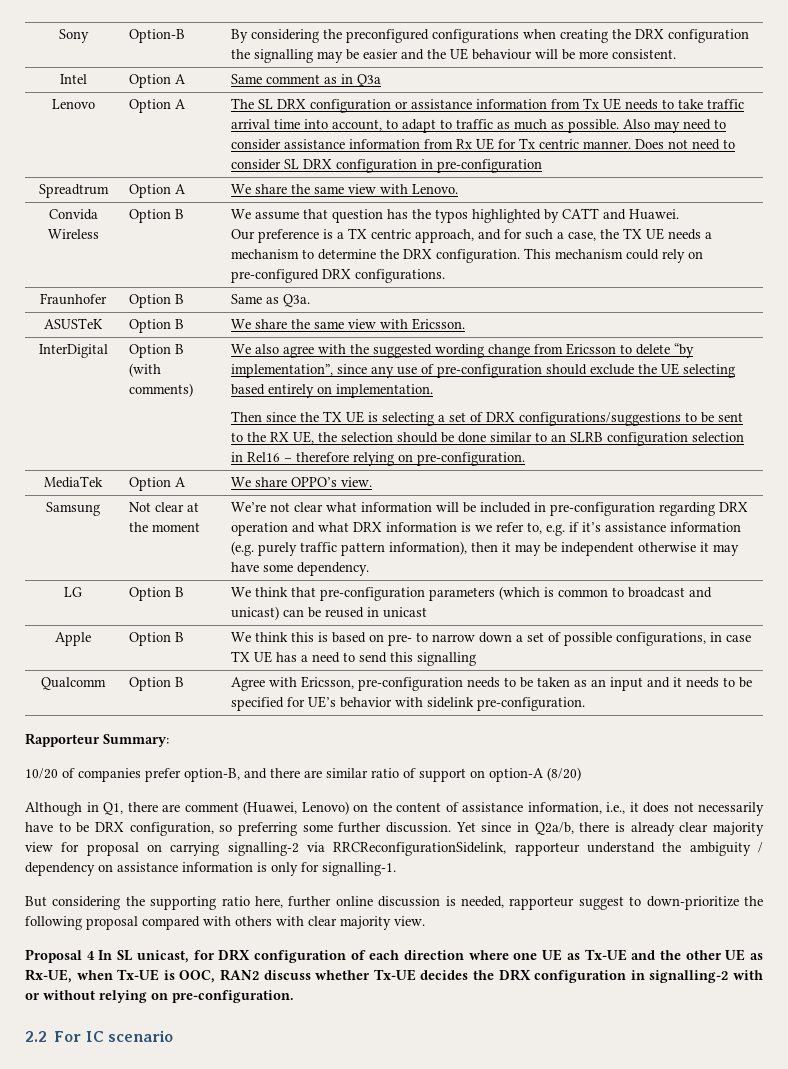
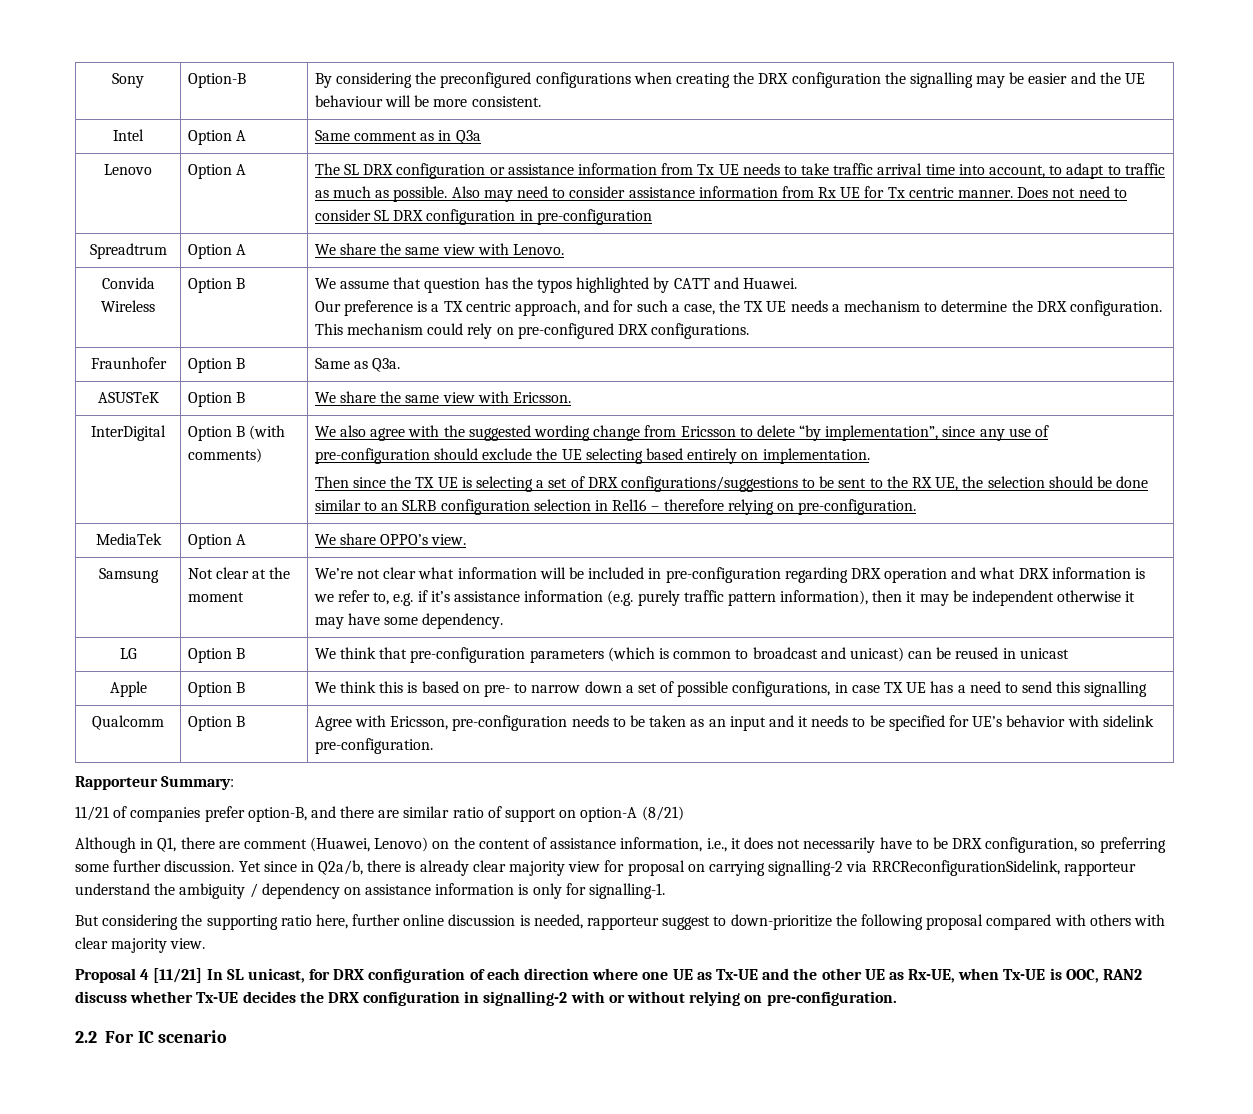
- 10/20 of companies prefer option-B, and there are similar ratio of support on option-A (8/20)
+ 11/21 of companies prefer option-B, and there are similar ratio of support on option-A (8/21)
- Proposal 4 In SL unicast, for DRX configuration of each direction where one UE as Tx-UE and the other UE as Rx-UE, when Tx-UE is OOC, RAN2 discuss whether Tx-UE decides the DRX configuration in signalling-2 with or without relying on pre-configuration.
+ Proposal 4 [11/21] In SL unicast, for DRX configuration of each direction where one UE as Tx-UE and the other UE as Rx-UE, when Tx-UE is OOC, RAN2 discuss whether Tx-UE decides the DRX configuration in signalling-2 with or without relying on pre-configuration.

